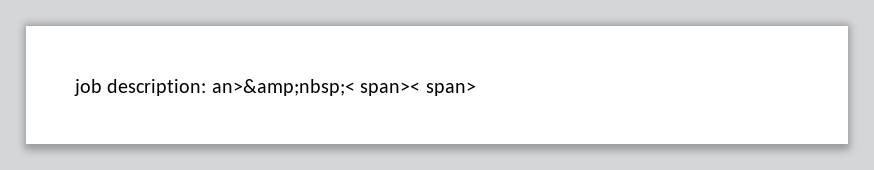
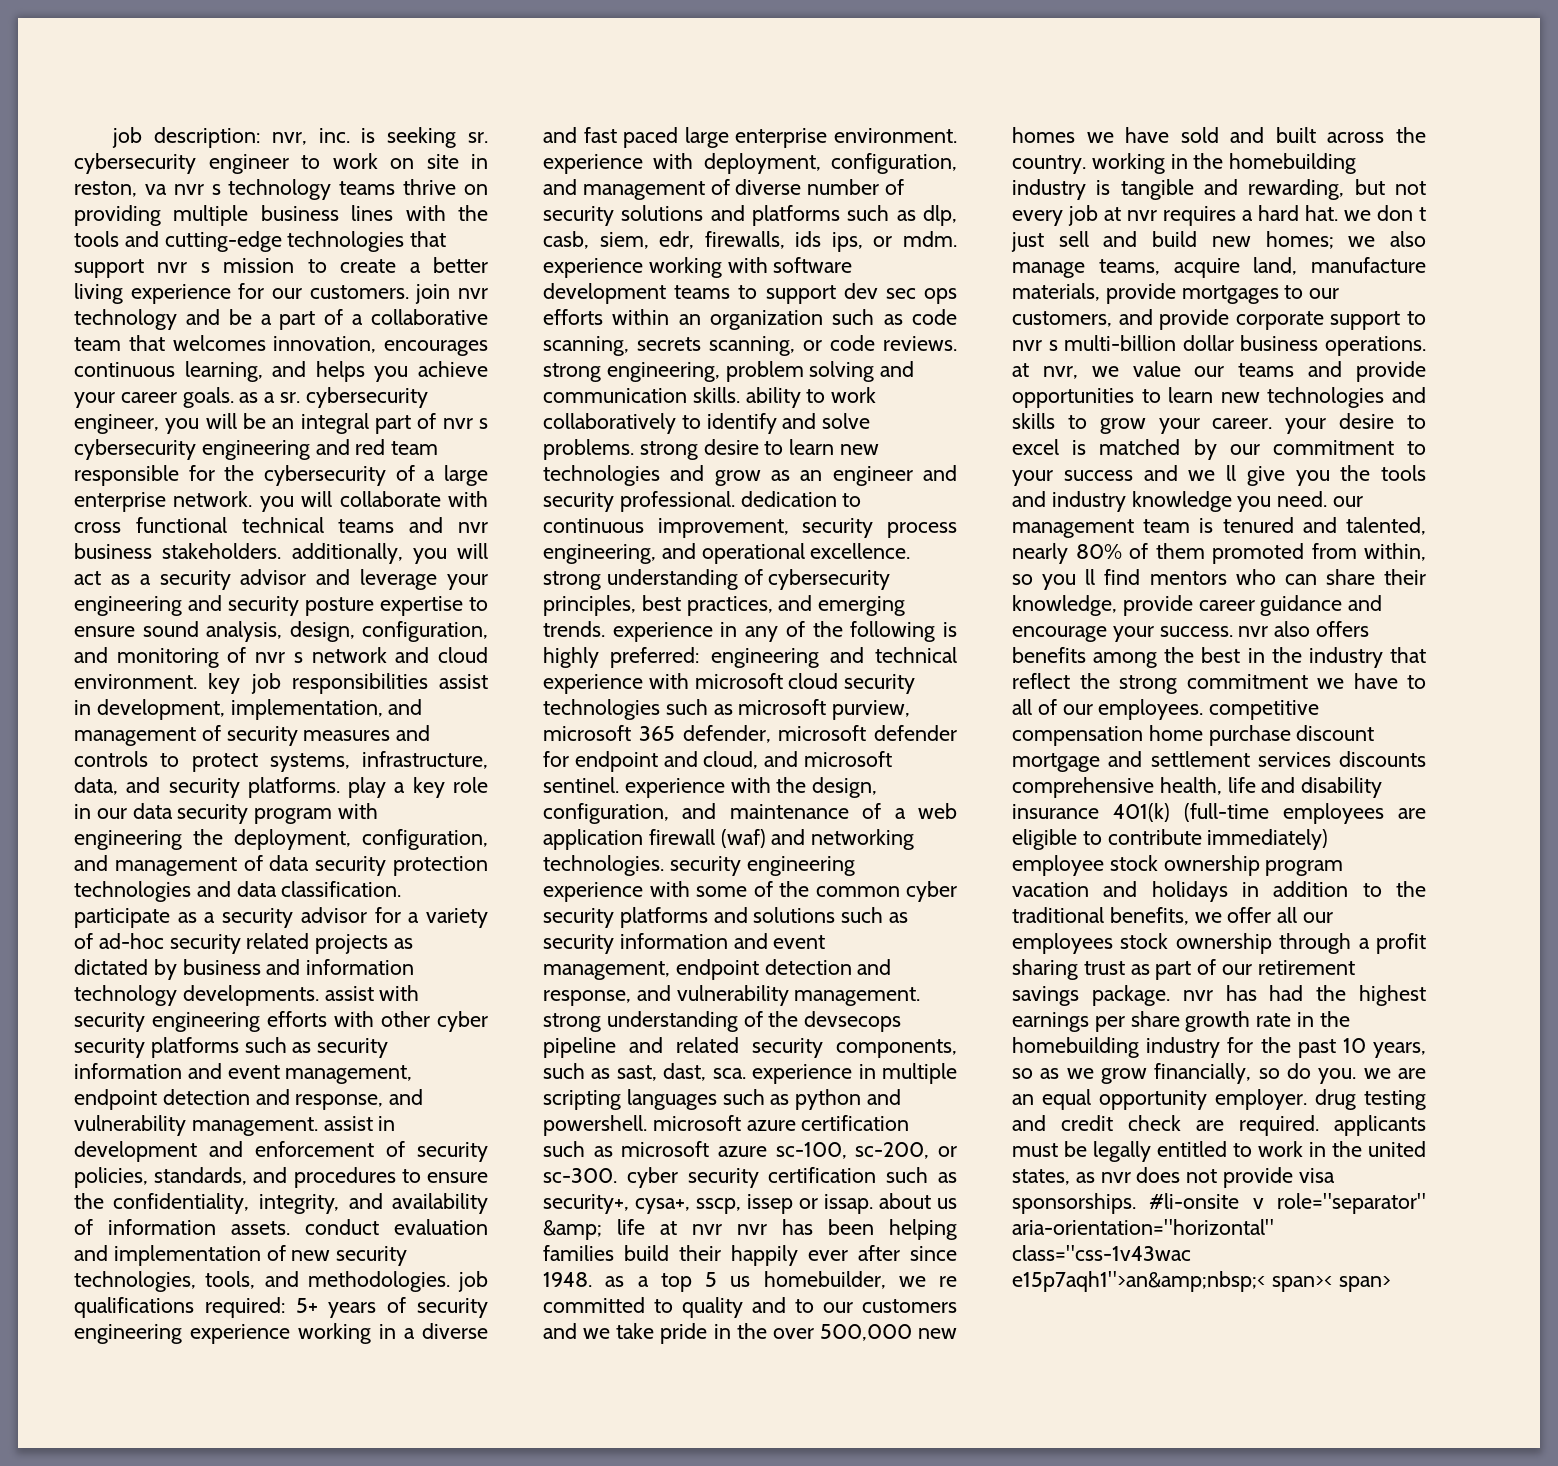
- job description: an>&amp;nbsp;< span>< span>
+ job description: nvr, inc. is seeking sr. cybersecurity engineer to work on site in reston, va nvr s technology teams thrive on providing multiple business lines with the tools and cutting-edge technologies that support nvr s mission to create a better living experience for our customers. join nvr technology and be a part of a collaborative team that welcomes innovation, encourages continuous learning, and helps you achieve your career goals. as a sr. cybersecurity engineer, you will be an integral part of nvr s cybersecurity engineering and red team responsible for the cybersecurity of a large enterprise network. you will collaborate with cross functional technical teams and nvr business stakeholders. additionally, you will act as a security advisor and leverage your engineering and security posture expertise to ensure sound analysis, design, configuration, and monitoring of nvr s network and cloud environment. key job responsibilities assist in development, implementation, and management of security measures and controls to protect systems, infrastructure, data, and security platforms. play a key role in our data security program with engineering the deployment, configuration, and management of data security protection technologies and data classification. participate as a security advisor for a variety of ad-hoc security related projects as dictated by business and information technology developments. assist with security engineering efforts with other cyber security platforms such as security information and event management, endpoint detection and response, and vulnerability management. assist in development and enforcement of security policies, standards, and procedures to ensure the confidentiality, integrity, and availability of information assets. conduct evaluation and implementation of new security technologies, tools, and methodologies. job qualifications required: 5+ years of security engineering experience working in a diverse and fast paced large enterprise environment. experience with deployment, configuration, and management of diverse number of security solutions and platforms such as dlp, casb, siem, edr, firewalls, ids ips, or mdm. experience working with software development teams to support dev sec ops efforts within an organization such as code scanning, secrets scanning, or code reviews. strong engineering, problem solving and communication skills. ability to work collaboratively to identify and solve problems. strong desire to learn new technologies and grow as an engineer and security professional. dedication to continuous improvement, security process engineering, and operational excellence. strong understanding of cybersecurity principles, best practices, and emerging trends. experience in any of the following is highly preferred: engineering and technical experience with microsoft cloud security technologies such as microsoft purview, microsoft 365 defender, microsoft defender for endpoint and cloud, and microsoft sentinel. experience with the design, configuration, and maintenance of a web application firewall (waf) and networking technologies. security engineering experience with some of the common cyber security platforms and solutions such as security information and event management, endpoint detection and response, and vulnerability management. strong understanding of the devsecops pipeline and related security components, such as sast, dast, sca. experience in multiple scripting languages such as python and powershell. microsoft azure certification such as microsoft azure sc-100, sc-200, or sc-300. cyber security certification such as security+, cysa+, sscp, issep or issap. about us &amp; life at nvr nvr has been helping families build their happily ever after since 1948. as a top 5 us homebuilder, we re committed to quality and to our customers and we take pride in the over 500,000 new homes we have sold and built across the country. working in the homebuilding industry is tangible and rewarding, but not every job at nvr requires a hard hat. we don t just sell and build new homes; we also manage teams, acquire land, manufacture materials, provide mortgages to our customers, and provide corporate support to nvr s multi-billion dollar business operations. at nvr, we value our teams and provide opportunities to learn new technologies and skills to grow your career. your desire to excel is matched by our commitment to your success and we ll give you the tools and industry knowledge you need. our management team is tenured and talented, nearly 80% of them promoted from within, so you ll find mentors who can share their knowledge, provide career guidance and encourage your success. nvr also offers benefits among the best in the industry that reflect the strong commitment we have to all of our employees. competitive compensation home purchase discount mortgage and settlement services discounts comprehensive health, life and disability insurance 401(k) (full-time employees are eligible to contribute immediately) employee stock ownership program vacation and holidays in addition to the traditional benefits, we offer all our employees stock ownership through a profit sharing trust as part of our retirement savings package. nvr has had the highest earnings per share growth rate in the homebuilding industry for the past 10 years, so as we grow financially, so do you. we are an equal opportunity employer. drug testing and credit check are required. applicants must be legally entitled to work in the united states, as nvr does not provide visa sponsorships. #li-onsite v role="separator" aria-orientation="horizontal" class="css-1v43wac e15p7aqh1">an&amp;nbsp;< span>< span>

